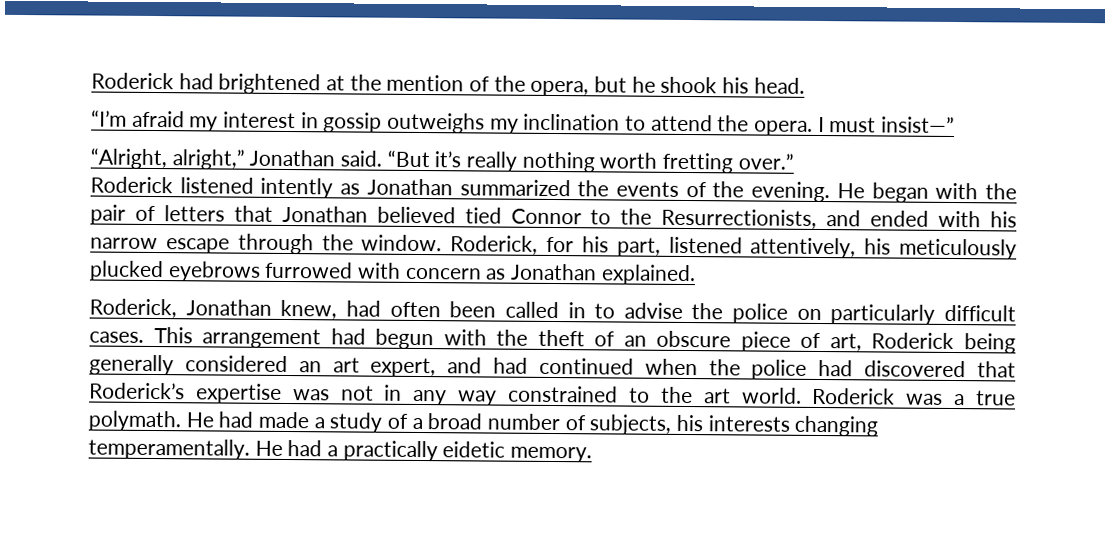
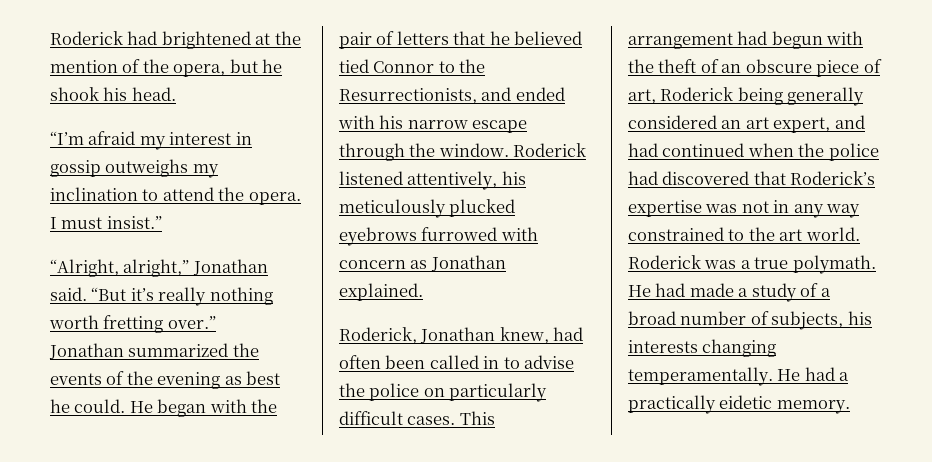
- I must insist—”
+ I must insist.”
- Roderick listened intently as Jonathan summarized the events of the evening.
+ Jonathan summarized the events of the evening as best he could.
- He began with the pair of letters that Jonathan believed tied Connor to the Resurrectionists, and ended with his narrow escape through the window.
+ He began with the pair of letters that he believed tied Connor to the Resurrectionists, and ended with his narrow escape through the window.
- Roderick, for his part, listened attentively, his meticulously plucked eyebrows furrowed with concern as Jonathan explained.
+ Roderick listened attentively, his meticulously plucked eyebrows furrowed with concern as Jonathan explained.

